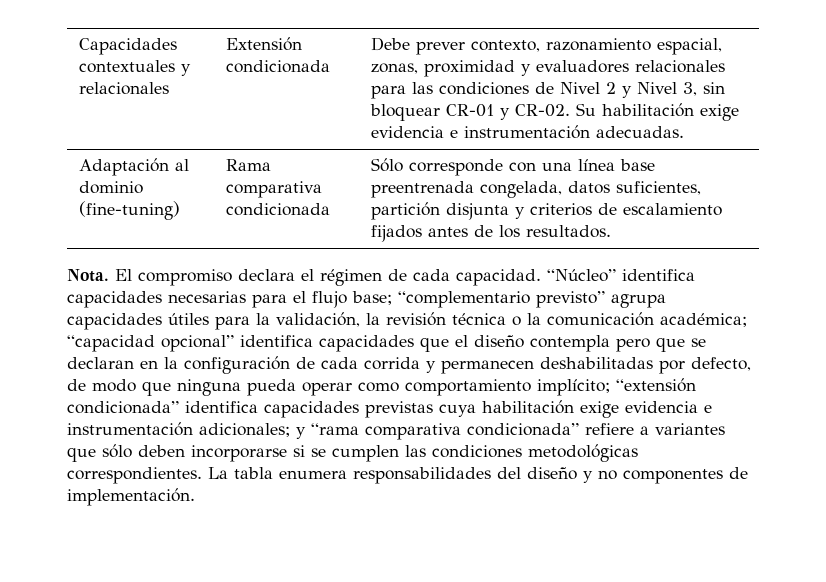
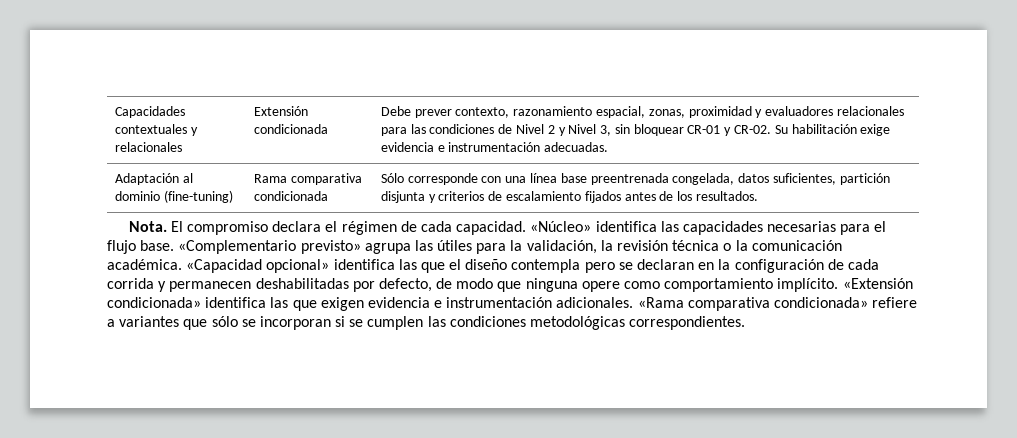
- “Núcleo” identifica capacidades necesarias para el flujo base; “complementario previsto” agrupa capacidades útiles para la validación, la revisión técnica o la comunicación académica; “capacidad opcional” identifica capacidades que el diseño contempla pero que se declaran en la configuración de cada corrida y permanecen deshabilitadas por defecto, de modo que ninguna pueda operar como comportamiento implícito; “extensión condicionada” identifica capacidades previstas cuya habilitación exige evidencia e instrumentación adicionales; y “rama comparativa condicionada” refiere a variantes que sólo deben incorporarse si se cumplen las condiciones metodológicas correspondientes. La tabla enumera responsabilidades del diseño y no componentes de implementación.
+ «Núcleo» identifica las capacidades necesarias para el flujo base. «Complementario previsto» agrupa las útiles para la validación, la revisión técnica o la comunicación académica. «Capacidad opcional» identifica las que el diseño contempla pero se declaran en la configuración de cada corrida y permanecen deshabilitadas por defecto, de modo que ninguna opere como comportamiento implícito. «Extensión condicionada» identifica las que exigen evidencia e instrumentación adicionales. «Rama comparativa condicionada» refiere a variantes que sólo se incorporan si se cumplen las condiciones metodológicas correspondientes.

